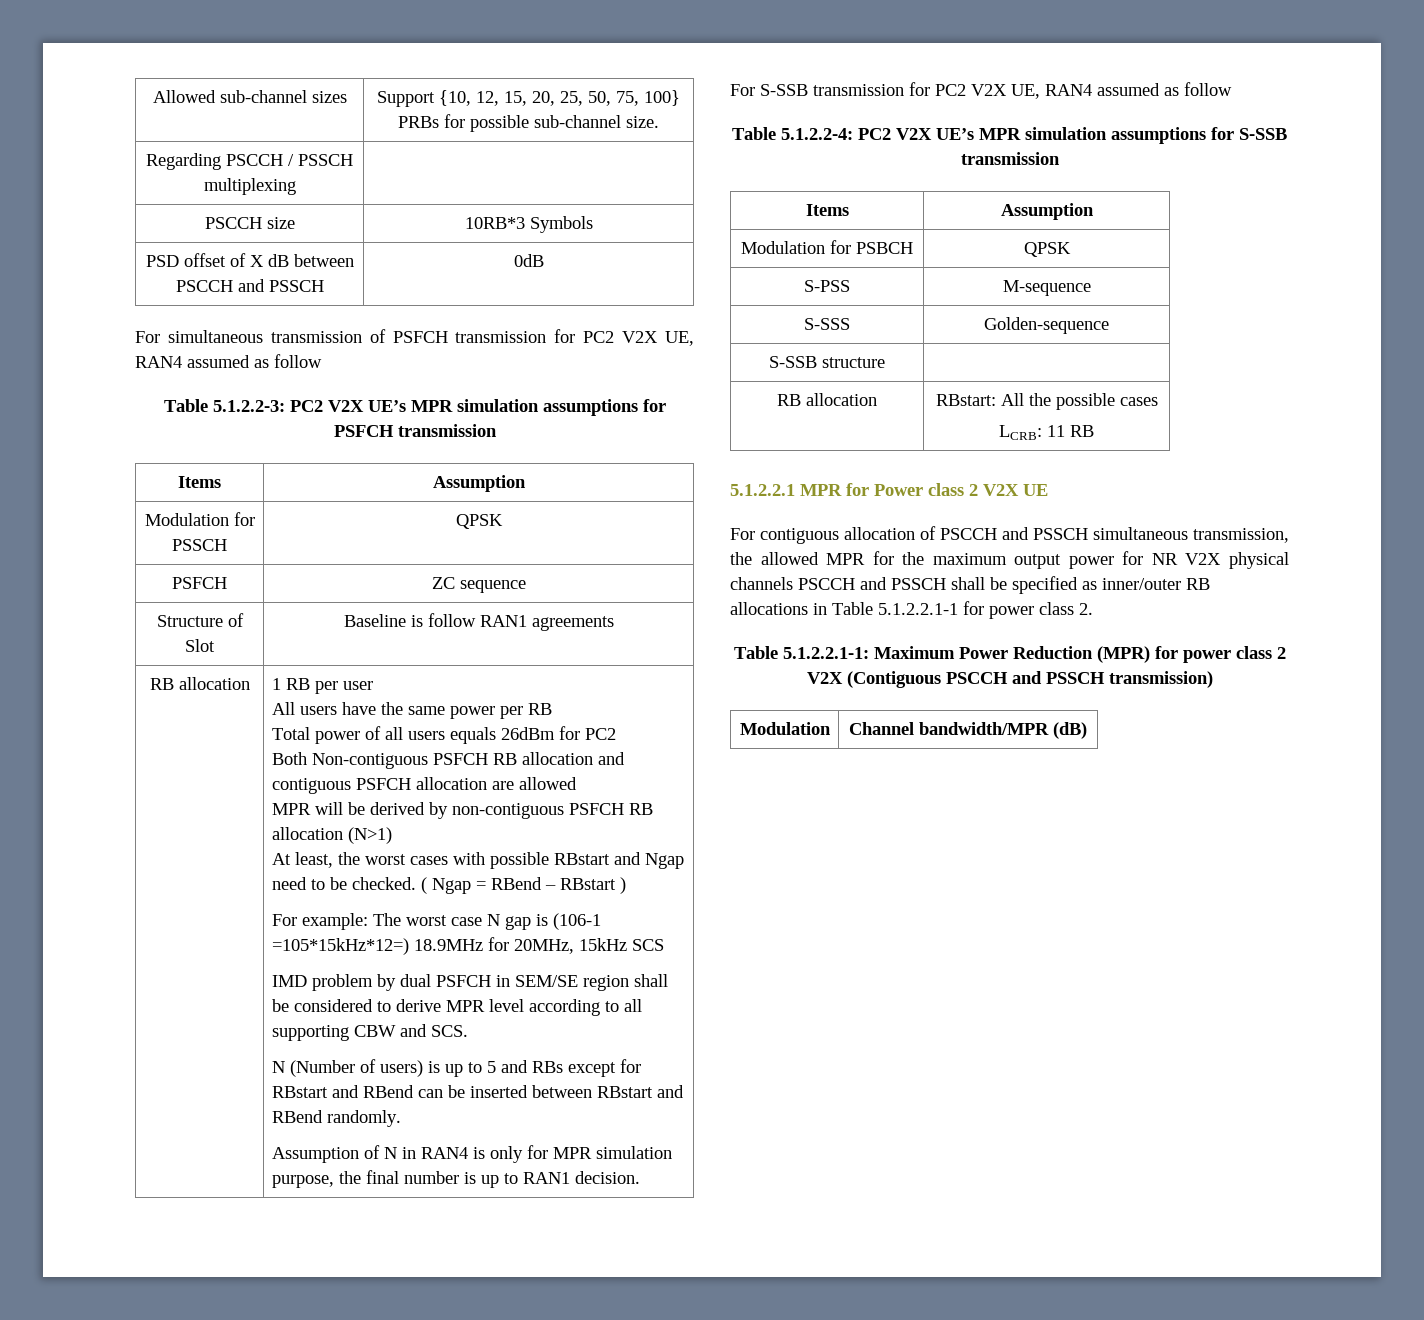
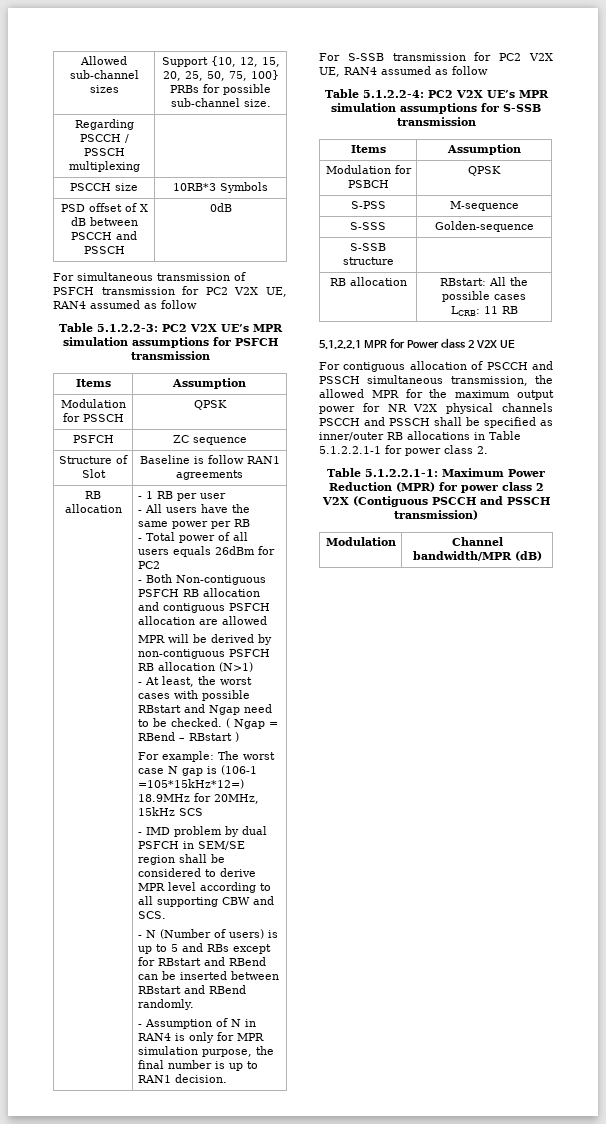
- 1 RB per user
+ - 1 RB per user
- All users have the same power per RB
+ - All users have the same power per RB
- Total power of all users equals 26dBm for PC2
+ - Total power of all users equals 26dBm for PC2
- Both Non-contiguous PSFCH RB allocation and contiguous PSFCH allocation are allowed
+ - Both Non-contiguous PSFCH RB allocation and contiguous PSFCH allocation are allowed
- At least, the worst cases with possible RBstart and Ngap need to be checked.
+ - At least, the worst cases with possible RBstart and Ngap need to be checked.
- IMD problem by dual PSFCH in SEM/SE region shall be considered to derive MPR level according to all supporting CBW and SCS.
+ - IMD problem by dual PSFCH in SEM/SE region shall be considered to derive MPR level according to all supporting CBW and SCS.
- N (Number of users) is up to 5 and RBs except for RBstart and RBend can be inserted between RBstart and RBend randomly.
+ - N (Number of users) is up to 5 and RBs except for RBstart and RBend can be inserted between RBstart and RBend randomly.
- Assumption of N in RAN4 is only for MPR simulation purpose, the final number is up to RAN1 decision.
+ - Assumption of N in RAN4 is only for MPR simulation purpose, the final number is up to RAN1 decision.

